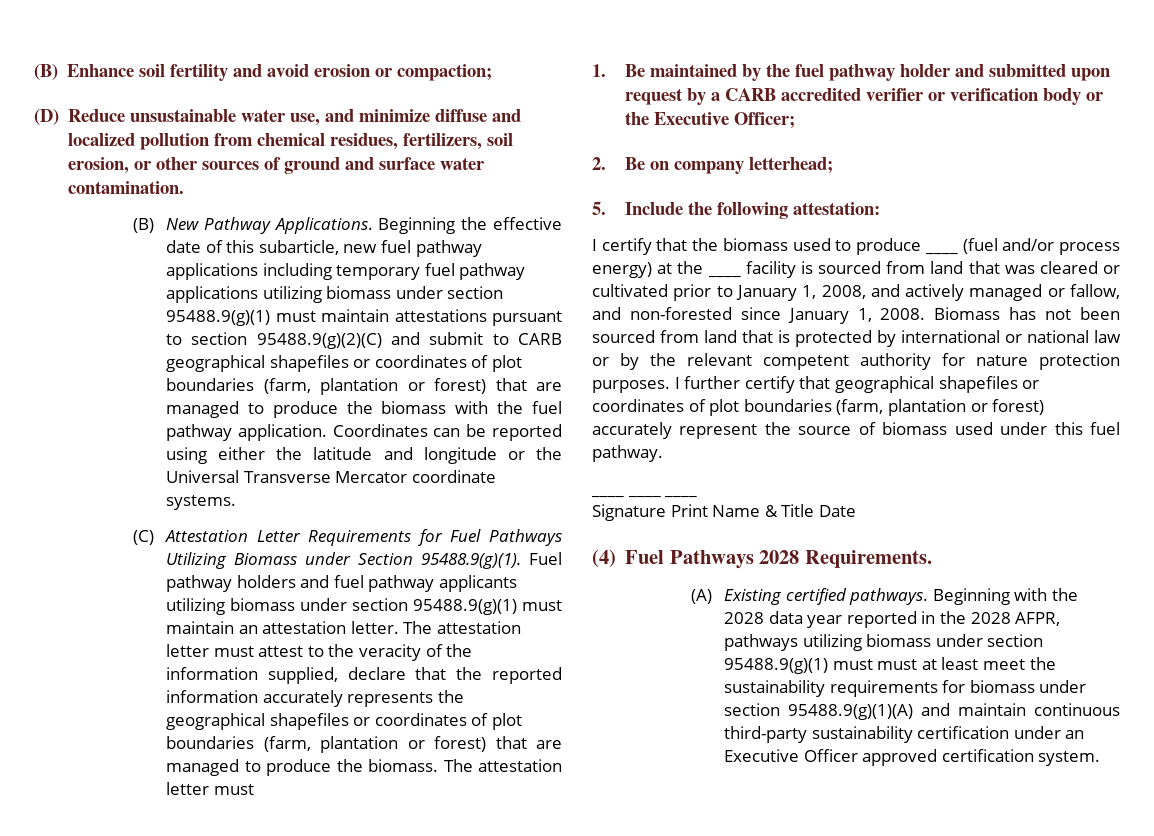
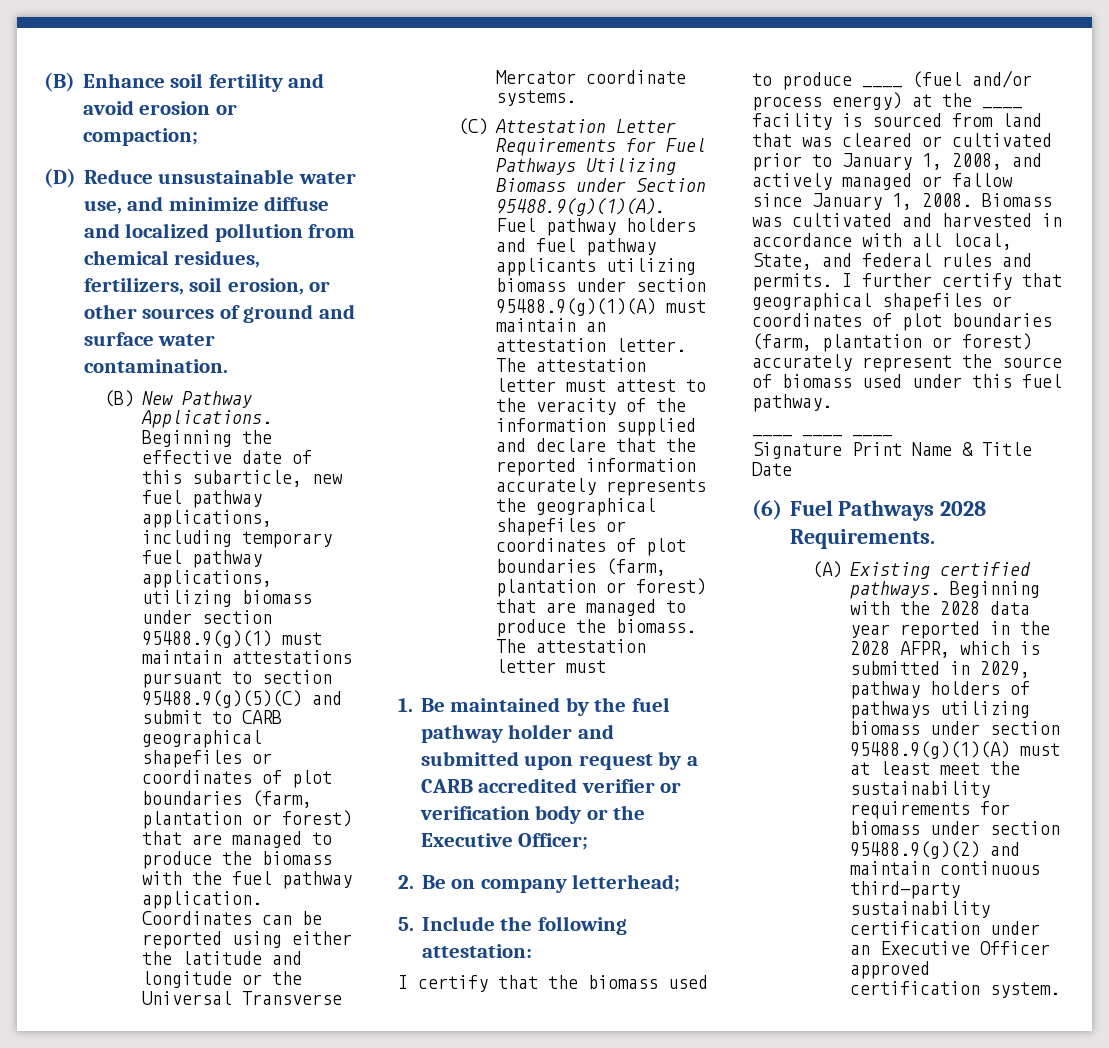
- Beginning the effective date of this subarticle, new fuel pathway applications including temporary fuel pathway applications utilizing biomass under section 95488.9(g)(1) must maintain attestations pursuant to section 95488.9(g)(2)(C) and submit to CARB geographical shapefiles or coordinates of plot boundaries (farm, plantation or forest) that are managed to produce the biomass with the fuel pathway application.
+ Beginning the effective date of this subarticle, new fuel pathway applications, including temporary fuel pathway applications, utilizing biomass under section 95488.9(g)(1) must maintain attestations pursuant to section 95488.9(g)(5)(C) and submit to CARB geographical shapefiles or coordinates of plot boundaries (farm, plantation or forest) that are managed to produce the biomass with the fuel pathway application.
- (C) Attestation Letter Requirements for Fuel Pathways Utilizing Biomass under Section 95488.9(g)(1). Fuel pathway holders and fuel pathway applicants utilizing biomass under section 95488.9(g)(1) must maintain an attestation letter.
+ (C) Attestation Letter Requirements for Fuel Pathways Utilizing Biomass under Section 95488.9(g)(1)(A). Fuel pathway holders and fuel pathway applicants utilizing biomass under section 95488.9(g)(1)(A) must maintain an attestation letter.
- The attestation letter must attest to the veracity of the information supplied, declare that the reported information accurately represents the geographical shapefiles or coordinates of plot boundaries (farm, plantation or forest) that are managed to produce the biomass.
+ The attestation letter must attest to the veracity of the information supplied and declare that the reported information accurately represents the geographical shapefiles or coordinates of plot boundaries (farm, plantation or forest) that are managed to produce the biomass.
- I certify that the biomass used to produce ____ (fuel and/or process energy) at the ____ facility is sourced from land that was cleared or cultivated prior to January 1, 2008, and actively managed or fallow, and non-forested since January 1, 2008.
+ I certify that the biomass used to produce ____ (fuel and/or process energy) at the ____ facility is sourced from land that was cleared or cultivated prior to January 1, 2008, and actively managed or fallow since January 1, 2008.
- Biomass has not been sourced from land that is protected by international or national law or by the relevant competent authority for nature protection purposes.
+ Biomass was cultivated and harvested in accordance with all local, State, and federal rules and permits.
- (4) Fuel Pathways 2028 Requirements.
+ (6) Fuel Pathways 2028 Requirements.
- Beginning with the 2028 data year reported in the 2028 AFPR, pathways utilizing biomass under section 95488.9(g)(1) must must at least meet the sustainability requirements for biomass under section 95488.9(g)(1)(A) and maintain continuous third-party sustainability certification under an Executive Officer approved certification system.
+ Beginning with the 2028 data year reported in the 2028 AFPR, which is submitted in 2029, pathway holders of pathways utilizing biomass under section 95488.9(g)(1)(A) must at least meet the sustainability requirements for biomass under section 95488.9(g)(2) and maintain continuous third-party sustainability certification under an Executive Officer approved certification system.

